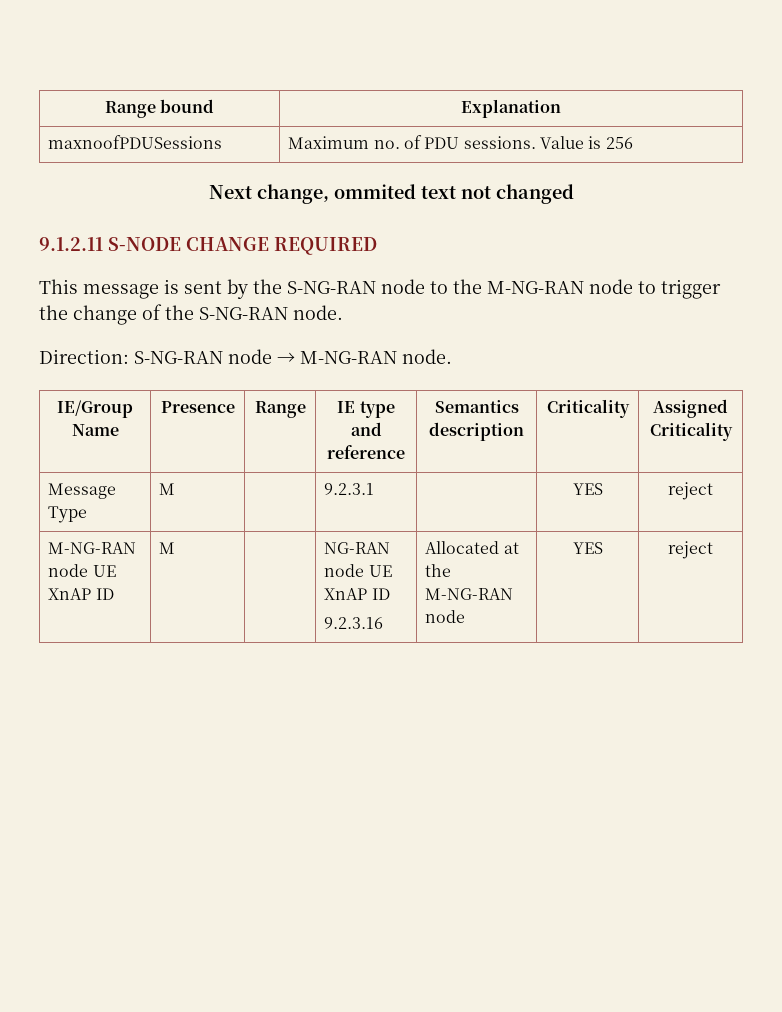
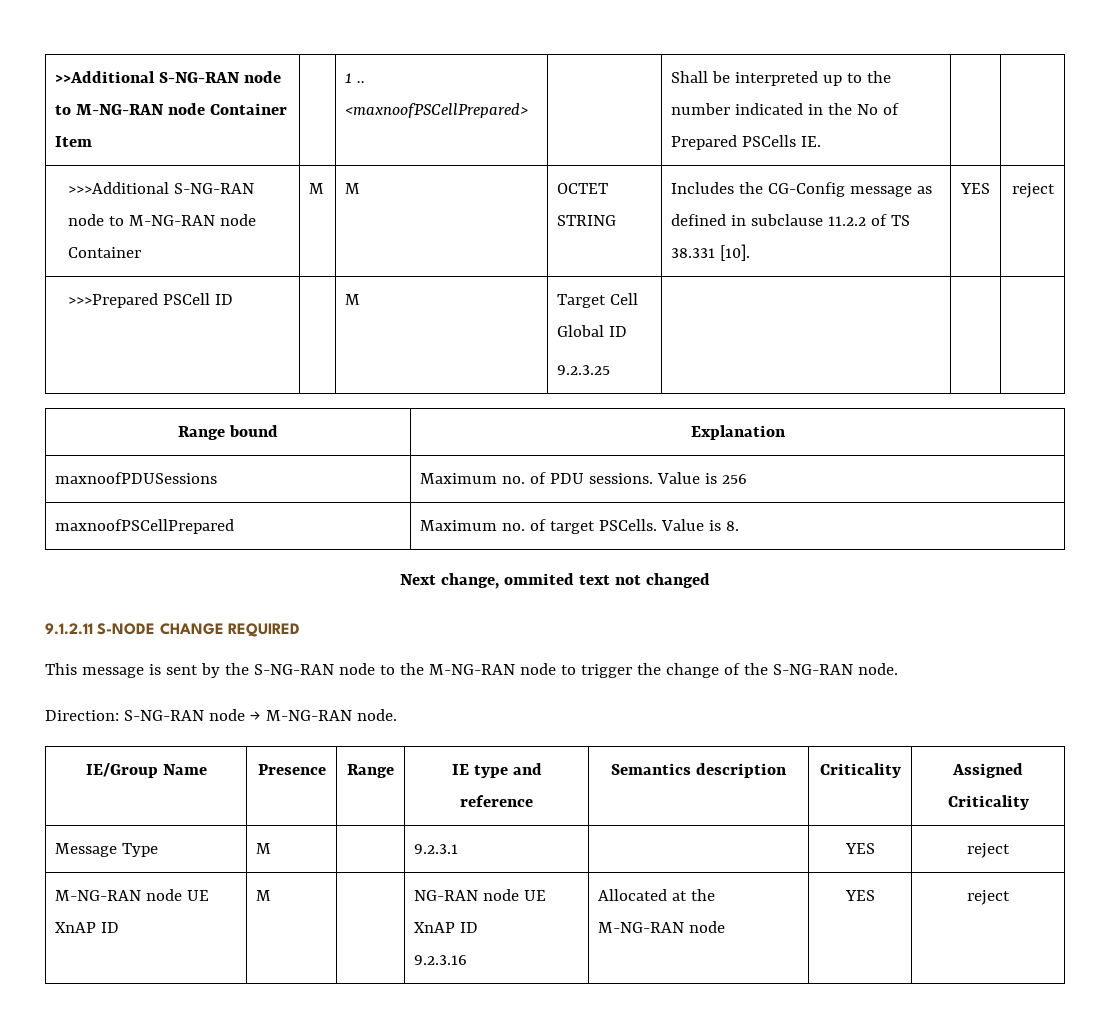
+ >>Additional S-NG-RAN node to M-NG-RAN node Container Item | | 1 .. <maxnoofPSCellPrepared> | | Shall be interpreted up to the number indicated in the No of Prepared PSCells IE. | |
+ >>>Additional S-NG-RAN node to M-NG-RAN node Container | M | M | OCTET STRING | Includes the CG-Config message as defined in subclause 11.2.2 of TS 38.331 [10]. | YES | reject
+ >>>Prepared PSCell ID | | M | Target Cell Global ID
+ 9.2.3.25 | | |
+ maxnoofPSCellPrepared | Maximum no. of target PSCells. Value is 8.

